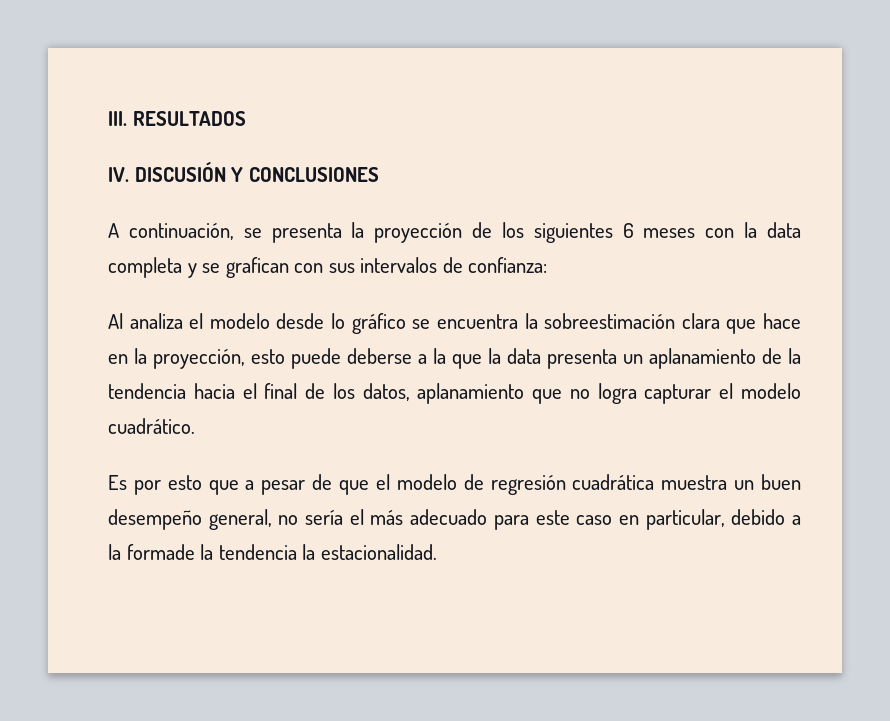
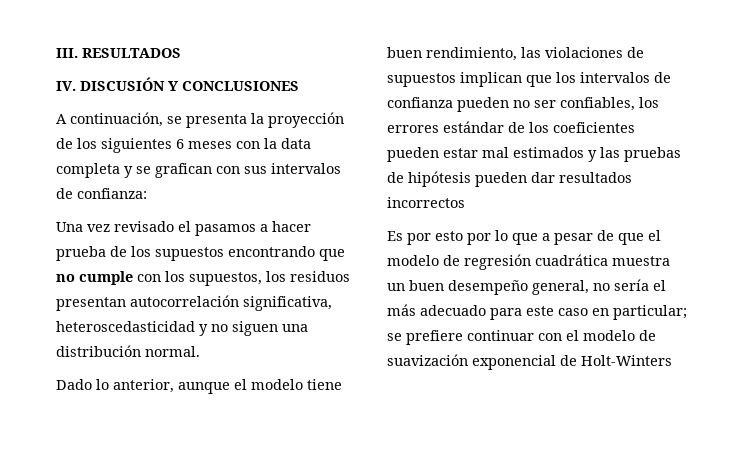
- Al analiza el modelo desde lo gráfico se encuentra la sobreestimación clara que hace en la proyección, esto puede deberse a la que la data presenta un aplanamiento de la tendencia hacia el final de los datos, aplanamiento que no logra capturar el modelo cuadrático.
+ Una vez revisado el pasamos a hacer prueba de los supuestos encontrando que no cumple con los supuestos, los residuos presentan autocorrelación significativa, heteroscedasticidad y no siguen una distribución normal.
+ Dado lo anterior, aunque el modelo tiene buen rendimiento, las violaciones de supuestos implican que los intervalos de confianza pueden no ser confiables, los errores estándar de los coeficientes pueden estar mal estimados y las pruebas de hipótesis pueden dar resultados incorrectos
- Es por esto que a pesar de que el modelo de regresión cuadrática muestra un buen desempeño general, no sería el más adecuado para este caso en particular, debido a la formade la tendencia la estacionalidad.
+ Es por esto por lo que a pesar de que el modelo de regresión cuadrática muestra un buen desempeño general, no sería el más adecuado para este caso en particular; se prefiere continuar con el modelo de suavización exponencial de Holt-Winters

